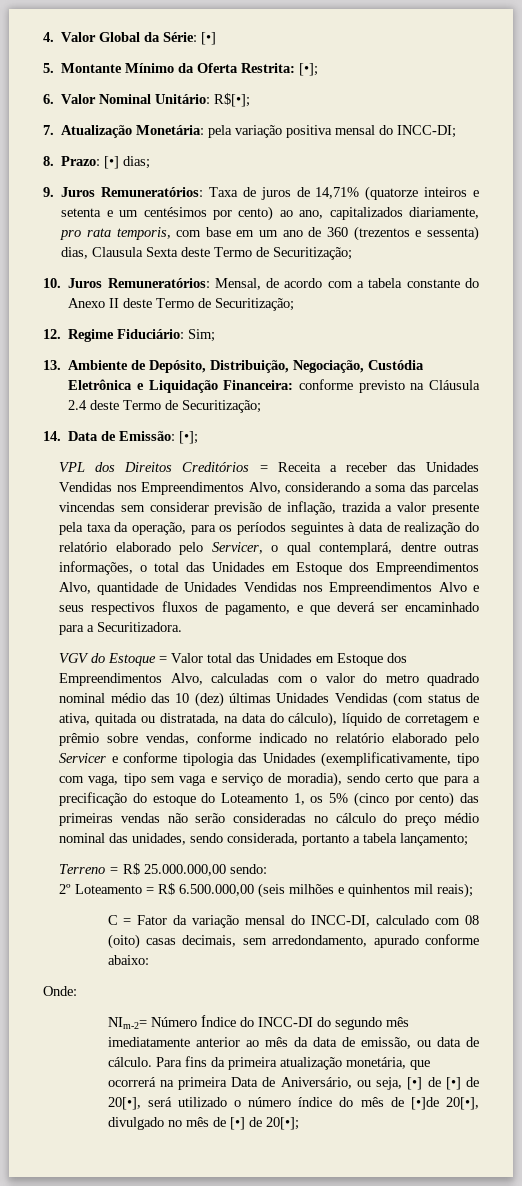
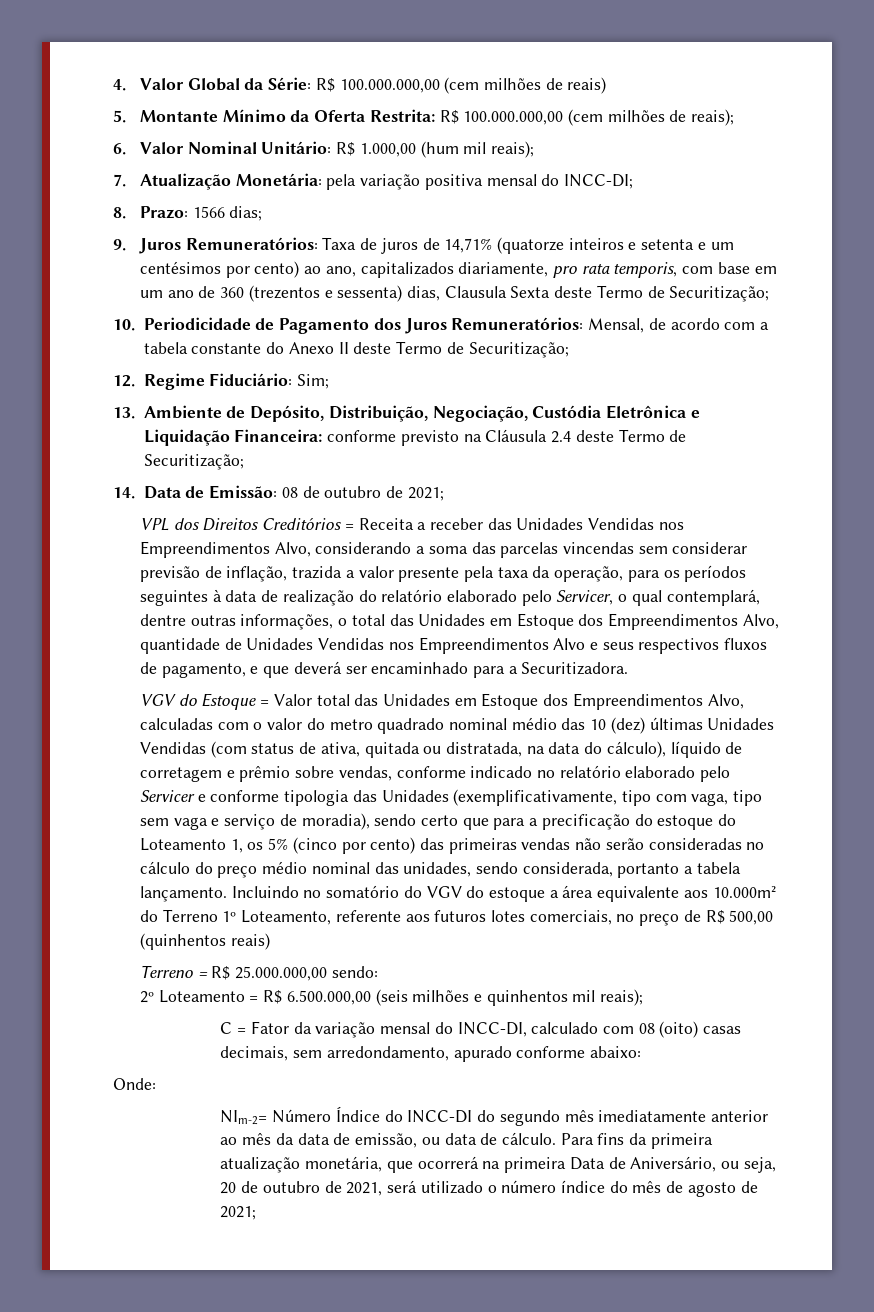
- 4. Valor Global da Série: [•]
+ 4. Valor Global da Série: R$ 100.000.000,00 (cem milhões de reais)
- 5. Montante Mínimo da Oferta Restrita: [•];
+ 5. Montante Mínimo da Oferta Restrita: R$ 100.000.000,00 (cem milhões de reais);
- 6. Valor Nominal Unitário: R$[•];
+ 6. Valor Nominal Unitário: R$ 1.000,00 (hum mil reais);
- 8. Prazo: [•] dias;
+ 8. Prazo: 1566 dias;
- 10. Juros Remuneratórios: Mensal, de acordo com a tabela constante do Anexo II deste Termo de Securitização;
+ 10. Periodicidade de Pagamento dos Juros Remuneratórios: Mensal, de acordo com a tabela constante do Anexo II deste Termo de Securitização;
- 14. Data de Emissão: [•];
+ 14. Data de Emissão: 08 de outubro de 2021;
- VGV do Estoque = Valor total das Unidades em Estoque dos Empreendimentos Alvo, calculadas com o valor do metro quadrado nominal médio das 10 (dez) últimas Unidades Vendidas (com status de ativa, quitada ou distratada, na data do cálculo), líquido de corretagem e prêmio sobre vendas, conforme indicado no relatório elaborado pelo Servicer e conforme tipologia das Unidades (exemplificativamente, tipo com vaga, tipo sem vaga e serviço de moradia), sendo certo que para a precificação do estoque do Loteamento 1, os 5% (cinco por cento) das primeiras vendas não serão consideradas no cálculo do preço médio nominal das unidades, sendo considerada, portanto a tabela lançamento;
+ VGV do Estoque = Valor total das Unidades em Estoque dos Empreendimentos Alvo, calculadas com o valor do metro quadrado nominal médio das 10 (dez) últimas Unidades Vendidas (com status de ativa, quitada ou distratada, na data do cálculo), líquido de corretagem e prêmio sobre vendas, conforme indicado no relatório elaborado pelo Servicer e conforme tipologia das Unidades (exemplificativamente, tipo com vaga, tipo sem vaga e serviço de moradia), sendo certo que para a precificação do estoque do Loteamento 1, os 5% (cinco por cento) das primeiras vendas não serão consideradas no cálculo do preço médio nominal das unidades, sendo considerada, portanto a tabela lançamento. Incluindo no somatório do VGV do estoque a área equivalente aos 10.000m² do Terreno 1º Loteamento, referente aos futuros lotes comerciais, no preço de R$ 500,00 (quinhentos reais)
- Para fins da primeira atualização monetária, que ocorrerá na primeira Data de Aniversário, ou seja, [•] de [•] de 20[•], será utilizado o número índice do mês de [•]de 20[•], divulgado no mês de [•] de 20[•];
+ Para fins da primeira atualização monetária, que ocorrerá na primeira Data de Aniversário, ou seja, 20 de outubro de 2021, será utilizado o número índice do mês de agosto de 2021;

